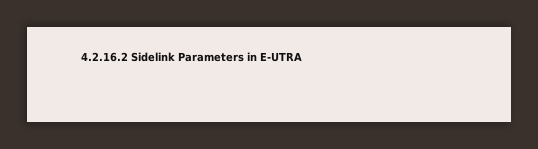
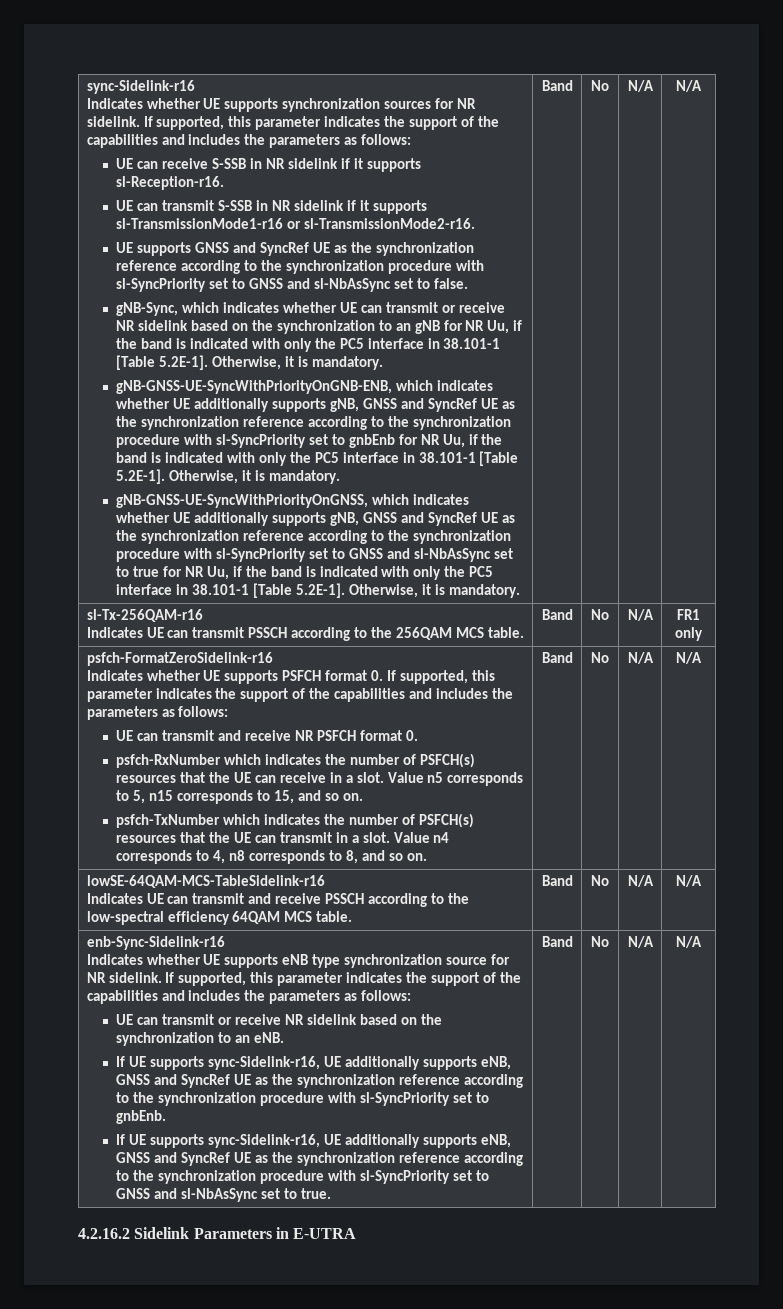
+ sync-Sidelink-r16
+ Indicates whether UE supports synchronization sources for NR sidelink. If supported, this parameter indicates the support of the capabilities and includes the parameters as follows:
+ UE can receive S-SSB in NR sidelink if it supports sl-Reception-r16.
+ UE can transmit S-SSB in NR sidelink if it supports sl-TransmissionMode1-r16 or sl-TransmissionMode2-r16.
+ UE supports GNSS and SyncRef UE as the synchronization reference according to the synchronization procedure with sl-SyncPriority set to GNSS and sl-NbAsSync set to false.
+ gNB-Sync, which indicates whether UE can transmit or receive NR sidelink based on the synchronization to an gNB for NR Uu, if the band is indicated with only the PC5 interface in 38.101-1 [Table 5.2E-1]. Otherwise, it is mandatory.
+ gNB-GNSS-UE-SyncWithPriorityOnGNB-ENB, which indicates whether UE additionally supports gNB, GNSS and SyncRef UE as the synchronization reference according to the synchronization procedure with sl-SyncPriority set to gnbEnb for NR Uu, if the band is indicated with only the PC5 interface in 38.101-1 [Table 5.2E-1]. Otherwise, it is mandatory.
+ gNB-GNSS-UE-SyncWithPriorityOnGNSS, which indicates whether UE additionally supports gNB, GNSS and SyncRef UE as the synchronization reference according to the synchronization procedure with sl-SyncPriority set to GNSS and sl-NbAsSync set to true for NR Uu, if the band is indicated with only the PC5 interface in 38.101-1 [Table 5.2E-1]. Otherwise, it is mandatory. | Band | No | N/A | N/A
+ sl-Tx-256QAM-r16
+ Indicates UE can transmit PSSCH according to the 256QAM MCS table. | Band | No | N/A | FR1 only
+ psfch-FormatZeroSidelink-r16
+ Indicates whether UE supports PSFCH format 0. If supported, this parameter indicates the support of the capabilities and includes the parameters as follows:
+ UE can transmit and receive NR PSFCH format 0.
+ psfch-RxNumber which indicates the number of PSFCH(s) resources that the UE can receive in a slot. Value n5 corresponds to 5, n15 corresponds to 15, and so on.
+ psfch-TxNumber which indicates the number of PSFCH(s) resources that the UE can transmit in a slot. Value n4 corresponds to 4, n8 corresponds to 8, and so on. | Band | No | N/A | N/A
+ lowSE-64QAM-MCS-TableSidelink-r16
+ Indicates UE can transmit and receive PSSCH according to the low-spectral efficiency 64QAM MCS table. | Band | No | N/A | N/A
+ enb-Sync-Sidelink-r16
+ Indicates whether UE supports eNB type synchronization source for NR sidelink. If supported, this parameter indicates the support of the capabilities and includes the parameters as follows:
+ UE can transmit or receive NR sidelink based on the synchronization to an eNB.
+ If UE supports sync-Sidelink-r16, UE additionally supports eNB, GNSS and SyncRef UE as the synchronization reference according to the synchronization procedure with sl-SyncPriority set to gnbEnb.
+ If UE supports sync-Sidelink-r16, UE additionally supports eNB, GNSS and SyncRef UE as the synchronization reference according to the synchronization procedure with sl-SyncPriority set to GNSS and sl-NbAsSync set to true. | Band | No | N/A | N/A

